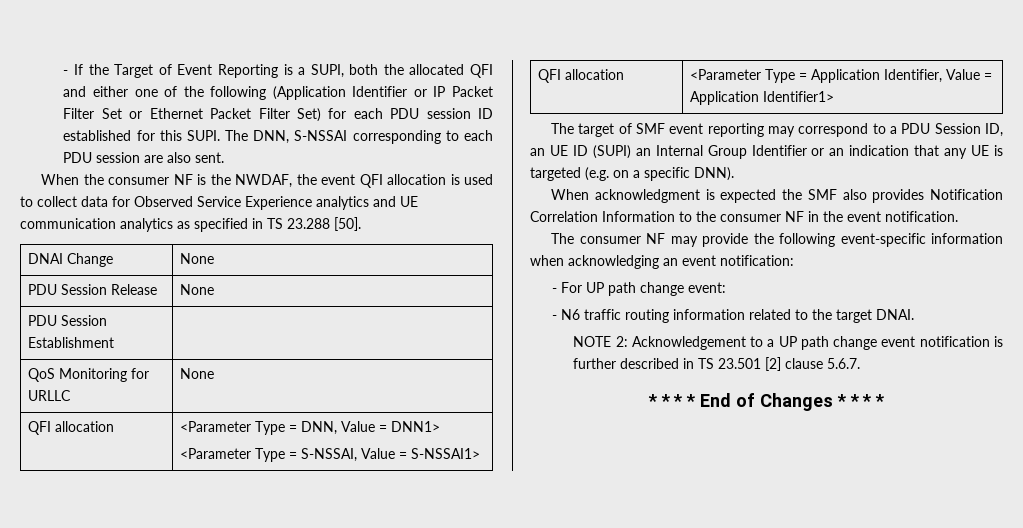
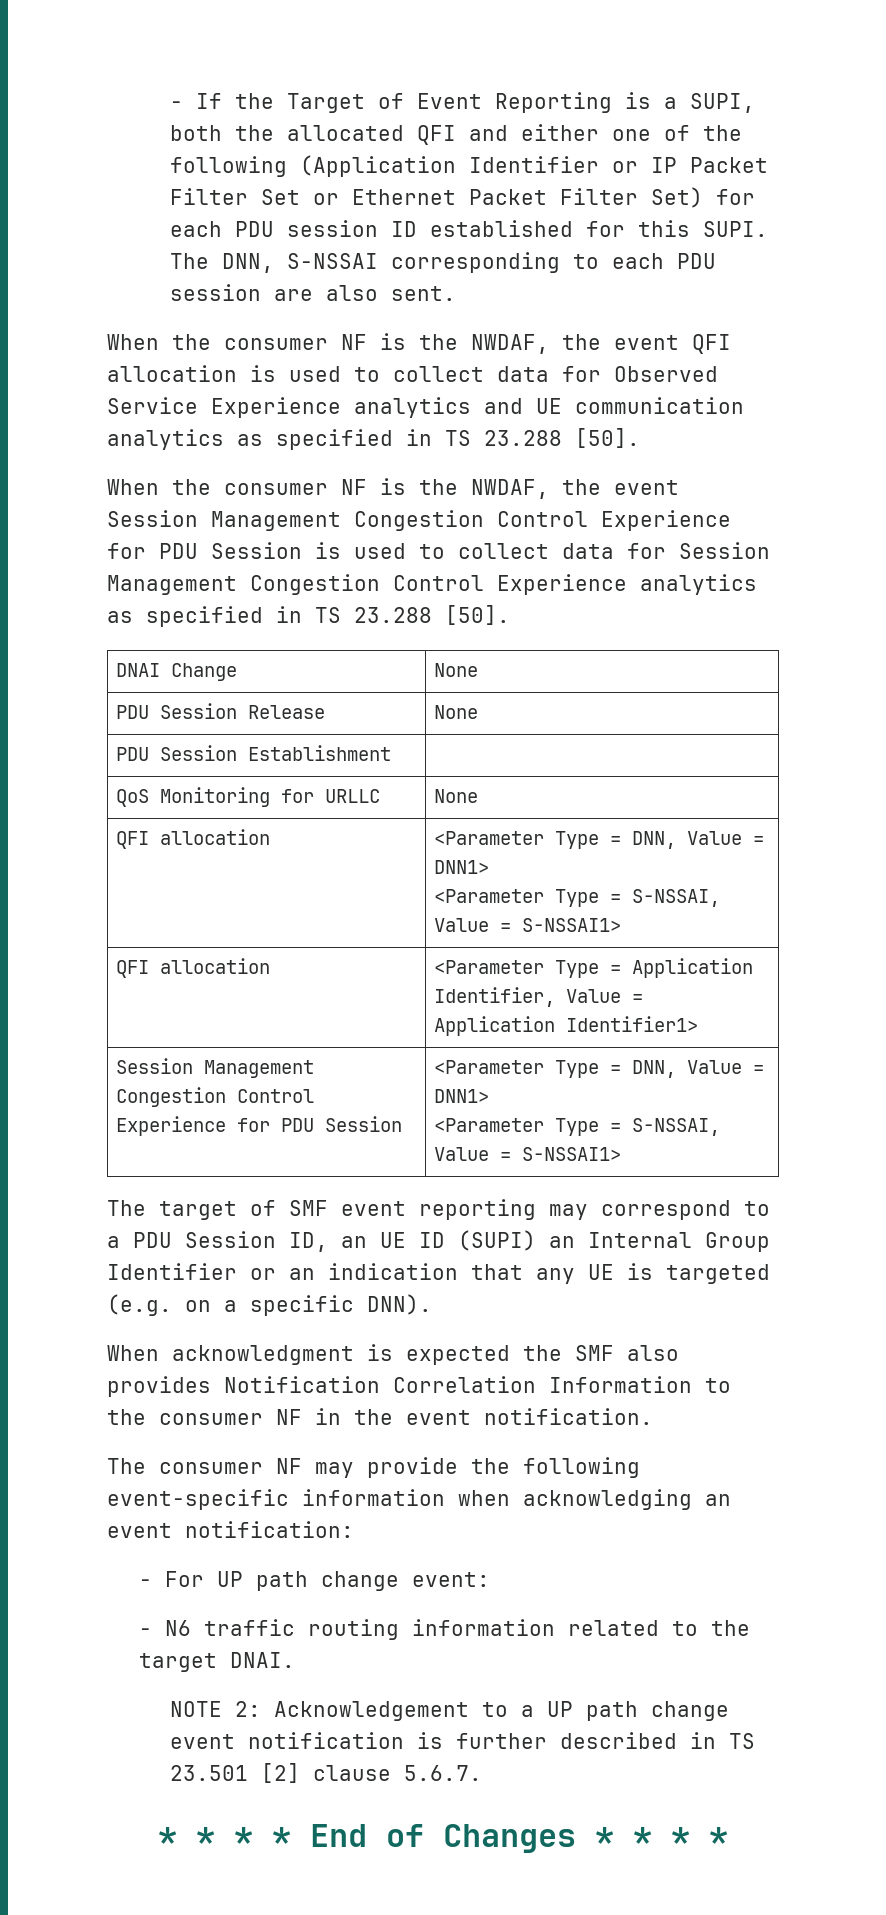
+ When the consumer NF is the NWDAF, the event Session Management Congestion Control Experience for PDU Session is used to collect data for Session Management Congestion Control Experience analytics as specified in TS 23.288 [50].
+ Session Management Congestion Control Experience for PDU Session | <Parameter Type = DNN, Value = DNN1>
+ <Parameter Type = S-NSSAI, Value = S-NSSAI1>

